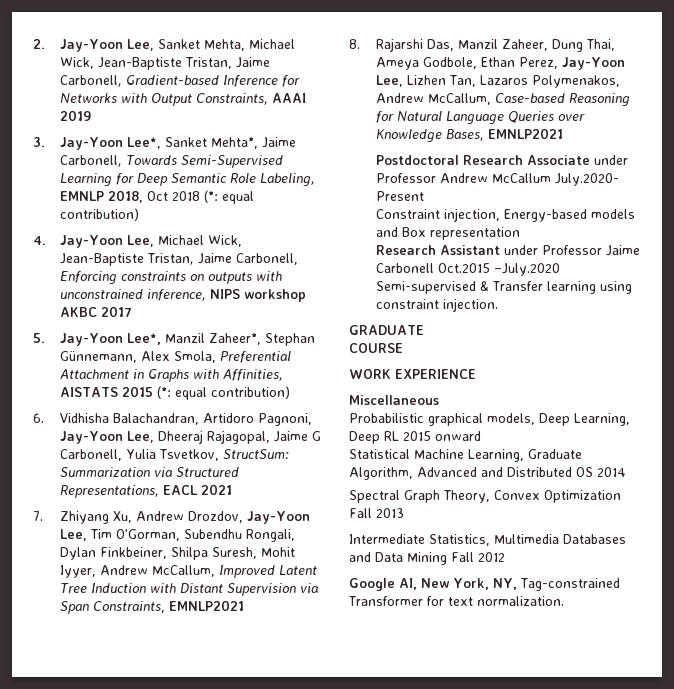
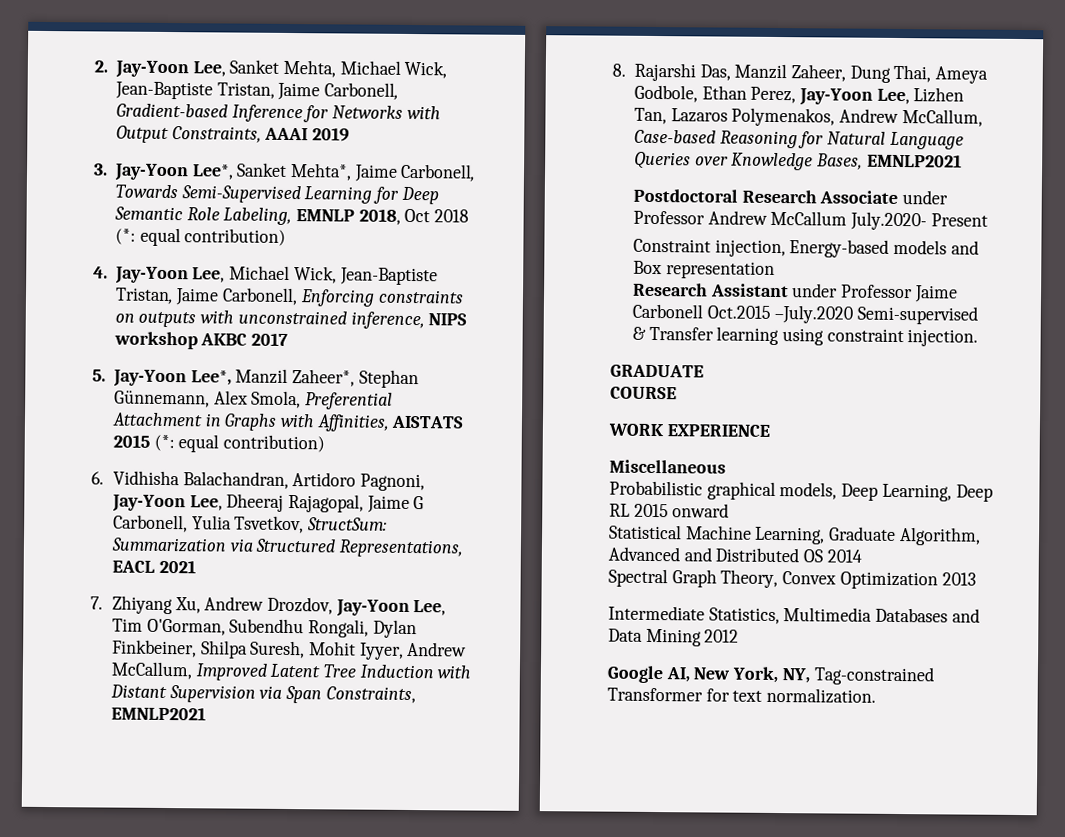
- Spectral Graph Theory, Convex Optimization Fall 2013
+ Spectral Graph Theory, Convex Optimization 2013
- Intermediate Statistics, Multimedia Databases and Data Mining Fall 2012
+ Intermediate Statistics, Multimedia Databases and Data Mining 2012

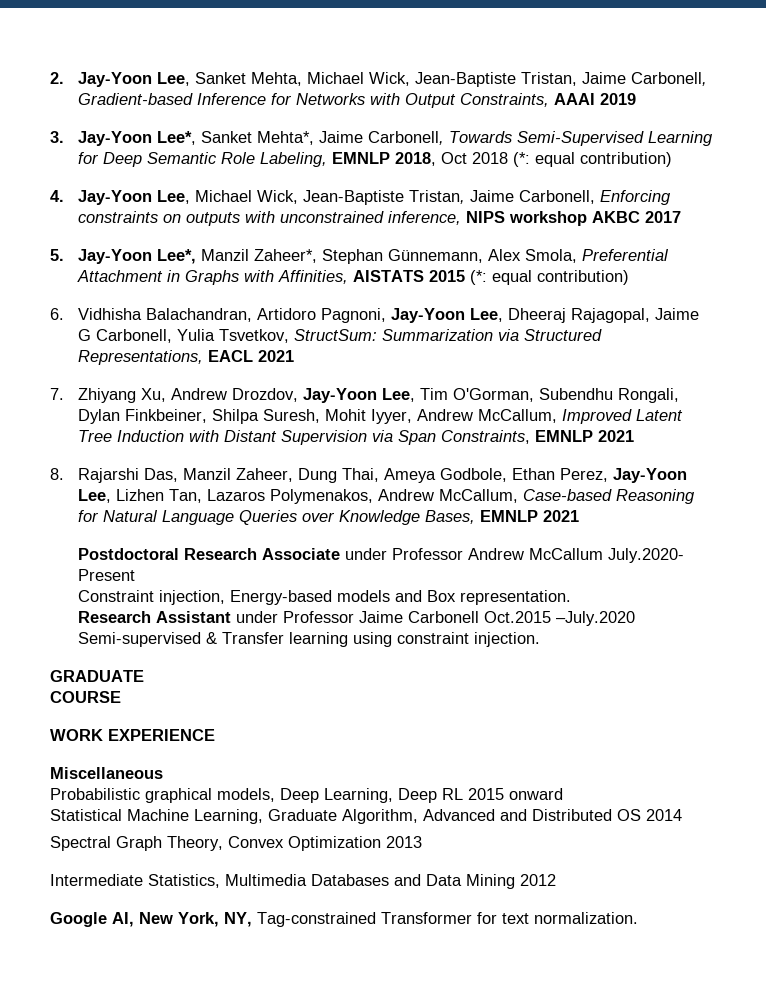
- 7. Zhiyang Xu, Andrew Drozdov, Jay-Yoon Lee, Tim O'Gorman, Subendhu Rongali, Dylan Finkbeiner, Shilpa Suresh, Mohit Iyyer, Andrew McCallum, Improved Latent Tree Induction with Distant Supervision via Span Constraints, EMNLP2021
+ 7. Zhiyang Xu, Andrew Drozdov, Jay-Yoon Lee, Tim O'Gorman, Subendhu Rongali, Dylan Finkbeiner, Shilpa Suresh, Mohit Iyyer, Andrew McCallum, Improved Latent Tree Induction with Distant Supervision via Span Constraints, EMNLP 2021
- 8. Rajarshi Das, Manzil Zaheer, Dung Thai, Ameya Godbole, Ethan Perez, Jay-Yoon Lee, Lizhen Tan, Lazaros Polymenakos, Andrew McCallum, Case-based Reasoning for Natural Language Queries over Knowledge Bases, EMNLP2021
+ 8. Rajarshi Das, Manzil Zaheer, Dung Thai, Ameya Godbole, Ethan Perez, Jay-Yoon Lee, Lizhen Tan, Lazaros Polymenakos, Andrew McCallum, Case-based Reasoning for Natural Language Queries over Knowledge Bases, EMNLP 2021
- Constraint injection, Energy-based models and Box representation
+ Constraint injection, Energy-based models and Box representation.

